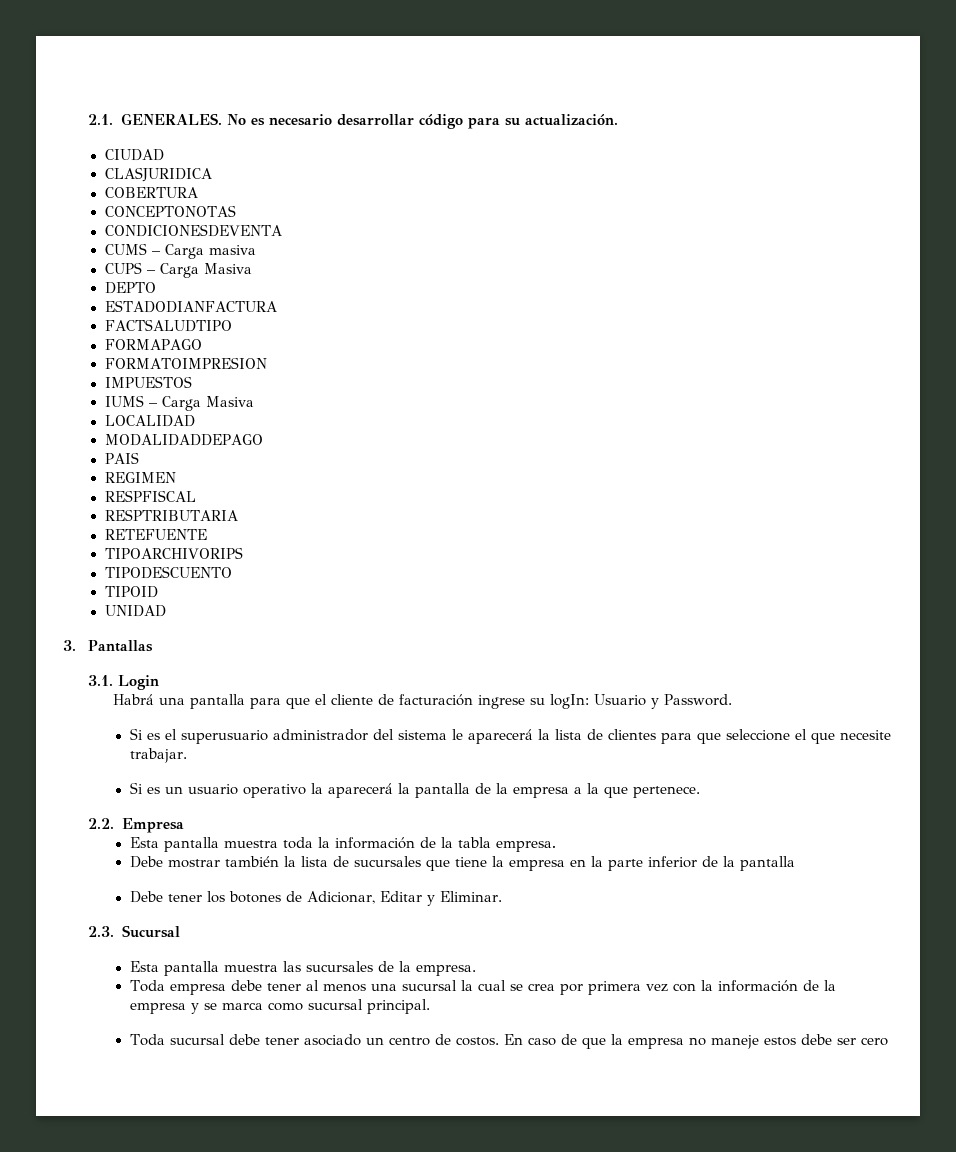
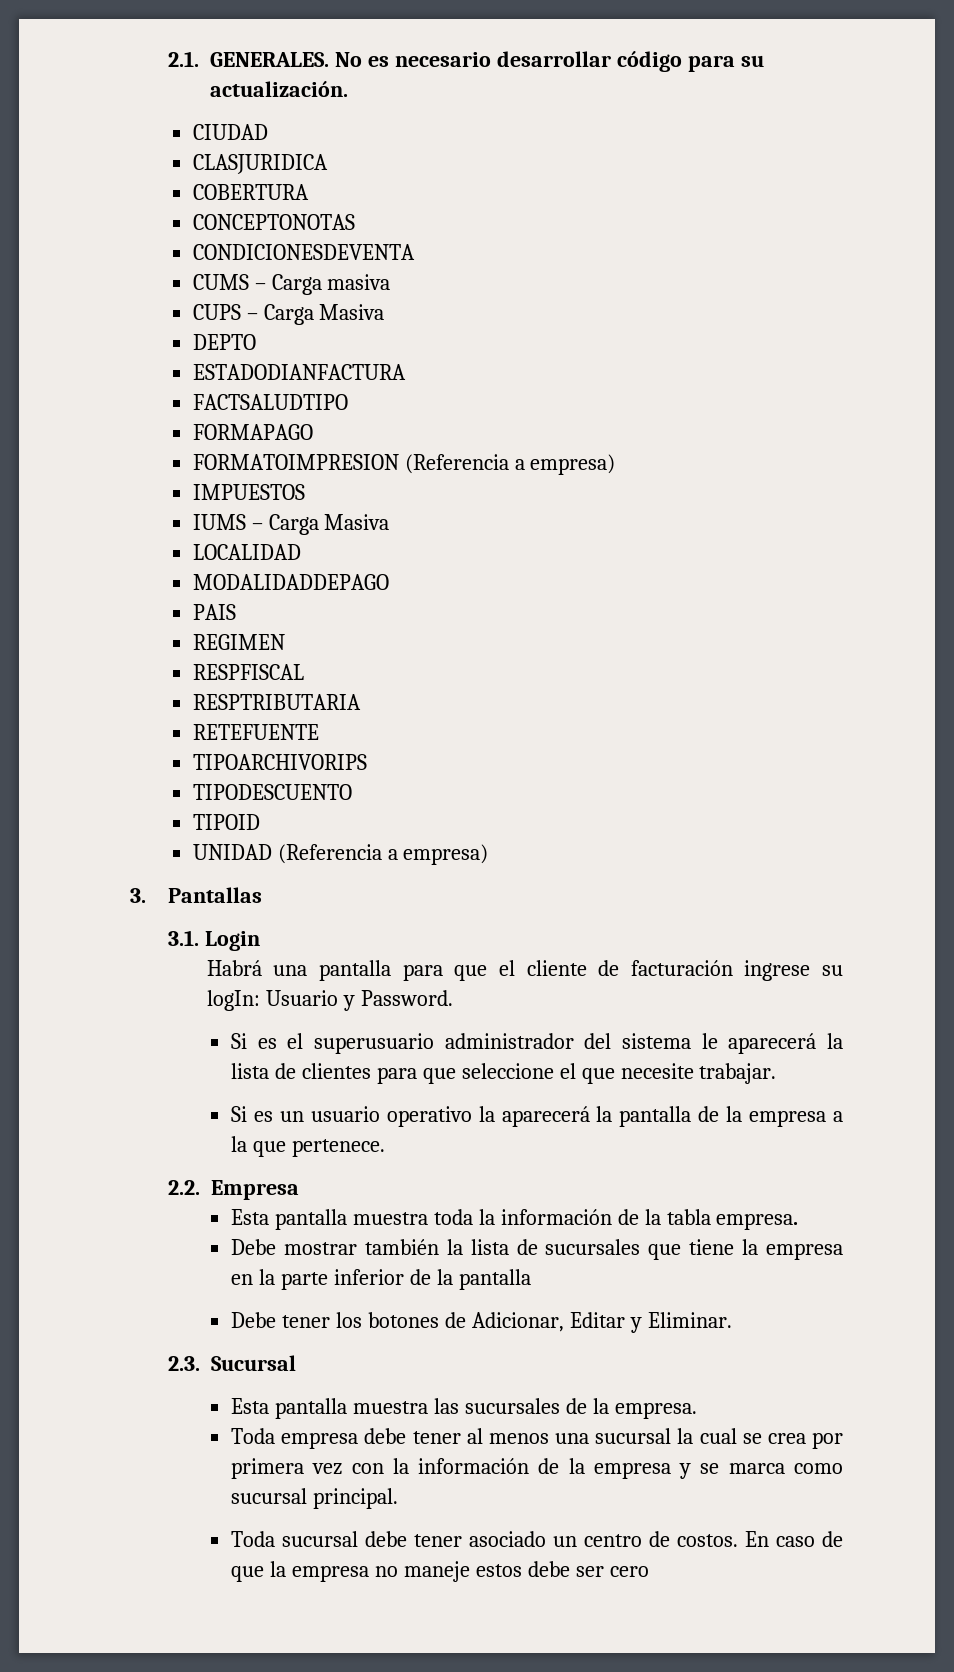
- FORMATOIMPRESION
+ FORMATOIMPRESION (Referencia a empresa)
- UNIDAD
+ UNIDAD (Referencia a empresa)

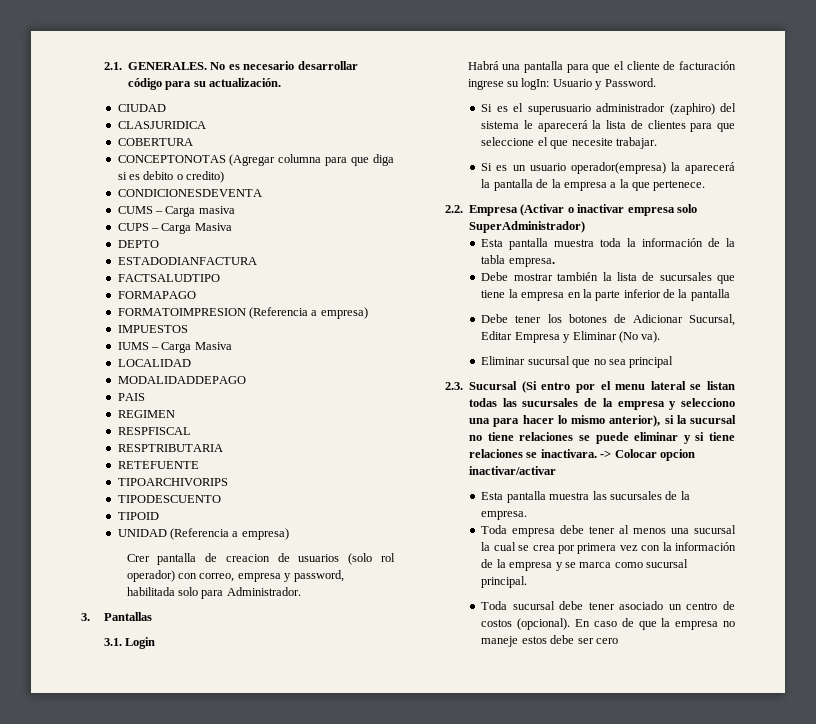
- CONCEPTONOTAS
+ CONCEPTONOTAS (Agregar columna para que diga si es debito o credito)
+ Crer pantalla de creacion de usuarios (solo rol operador) con correo, empresa y password, habilitada solo para Administrador.
- Si es el superusuario administrador del sistema le aparecerá la lista de clientes para que seleccione el que necesite trabajar.
+ Si es el superusuario administrador (zaphiro) del sistema le aparecerá la lista de clientes para que seleccione el que necesite trabajar.
- Si es un usuario operativo la aparecerá la pantalla de la empresa a la que pertenece.
+ Si es un usuario operador(empresa) la aparecerá la pantalla de la empresa a la que pertenece.
- 2.2. Empresa
+ 2.2. Empresa (Activar o inactivar empresa solo SuperAdministrador)
- Debe tener los botones de Adicionar, Editar y Eliminar.
- 2.3. Sucursal
+ Debe tener los botones de Adicionar Sucursal, Editar Empresa y Eliminar (No va).
+ Eliminar sucursal que no sea principal
+ 2.3. Sucursal (Si entro por el menu lateral se listan todas las sucursales de la empresa y selecciono una para hacer lo mismo anterior), si la sucursal no tiene relaciones se puede eliminar y si tiene relaciones se inactivara. -> Colocar opcion inactivar/activar
- Toda sucursal debe tener asociado un centro de costos.
+ Toda sucursal debe tener asociado un centro de costos (opcional).

